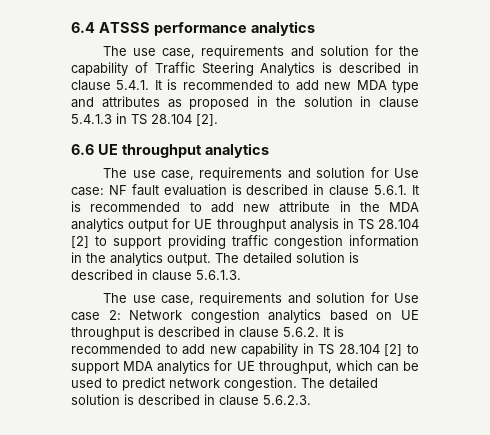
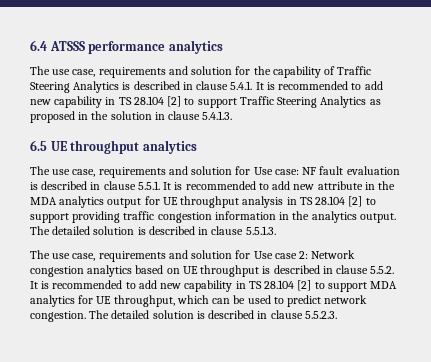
- The use case, requirements and solution for the capability of Traffic Steering Analytics is described in clause 5.4.1. It is recommended to add new MDA type and attributes as proposed in the solution in clause 5.4.1.3 in TS 28.104 [2].
- 6.6 UE throughput analytics
+ The use case, requirements and solution for the capability of Traffic Steering Analytics is described in clause 5.4.1. It is recommended to add new capability in TS 28.104 [2] to support Traffic Steering Analytics as proposed in the solution in clause 5.4.1.3.
+ 6.5 UE throughput analytics
- The use case, requirements and solution for Use case: NF fault evaluation is described in clause 5.6.1. It is recommended to add new attribute in the MDA analytics output for UE throughput analysis in TS 28.104 [2] to support providing traffic congestion information in the analytics output.
+ The use case, requirements and solution for Use case: NF fault evaluation is described in clause 5.5.1. It is recommended to add new attribute in the MDA analytics output for UE throughput analysis in TS 28.104 [2] to support providing traffic congestion information in the analytics output.
- The detailed solution is described in clause 5.6.1.3.
+ The detailed solution is described in clause 5.5.1.3.
- The use case, requirements and solution for Use case 2: Network congestion analytics based on UE throughput is described in clause 5.6.2. It is recommended to add new capability in TS 28.104 [2] to support MDA analytics for UE throughput, which can be used to predict network congestion.
+ The use case, requirements and solution for Use case 2: Network congestion analytics based on UE throughput is described in clause 5.5.2. It is recommended to add new capability in TS 28.104 [2] to support MDA analytics for UE throughput, which can be used to predict network congestion.
- The detailed solution is described in clause 5.6.2.3.
+ The detailed solution is described in clause 5.5.2.3.

